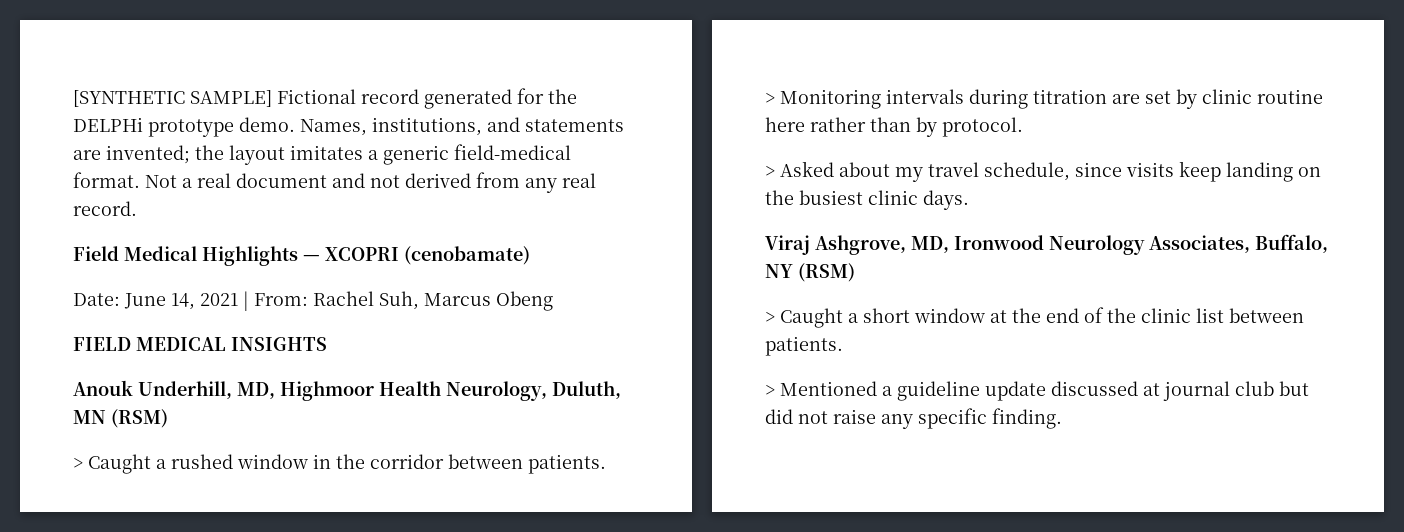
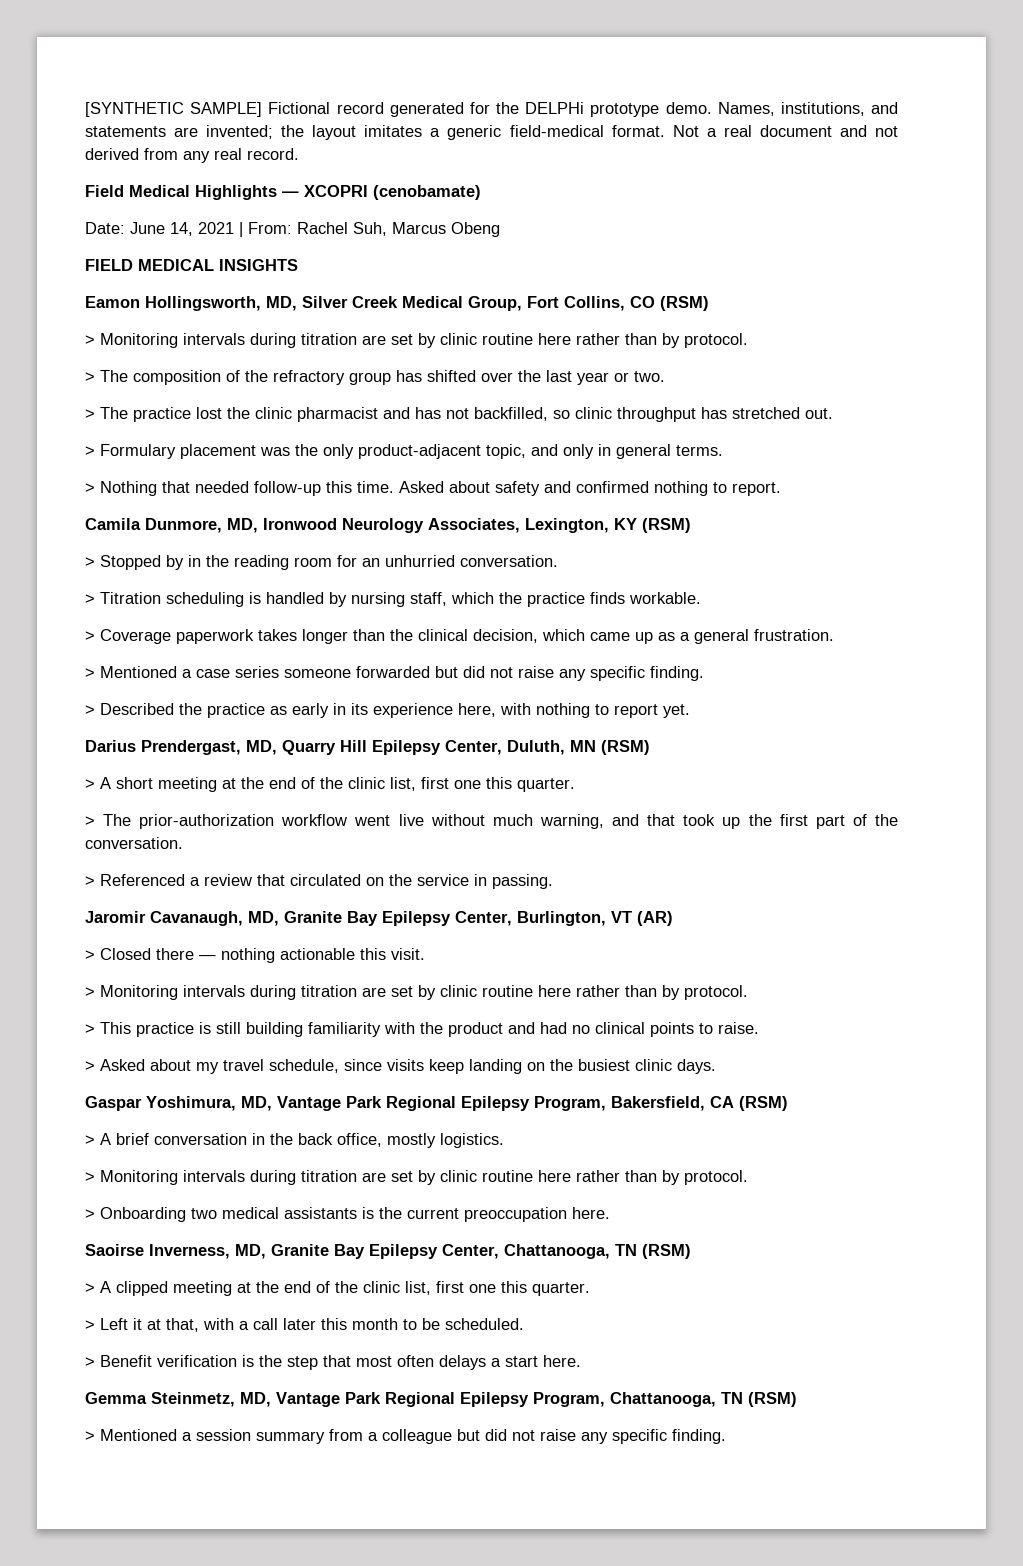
- Anouk Underhill, MD, Highmoor Health Neurology, Duluth, MN (RSM)
- > Caught a rushed window in the corridor between patients.
+ Eamon Hollingsworth, MD, Silver Creek Medical Group, Fort Collins, CO (RSM)
+ > The composition of the refractory group has shifted over the last year or two.
+ > The practice lost the clinic pharmacist and has not backfilled, so clinic throughput has stretched out.
+ > Formulary placement was the only product-adjacent topic, and only in general terms.
+ > Nothing that needed follow-up this time. Asked about safety and confirmed nothing to report.
+ Camila Dunmore, MD, Ironwood Neurology Associates, Lexington, KY (RSM)
+ > Stopped by in the reading room for an unhurried conversation.
+ > Titration scheduling is handled by nursing staff, which the practice finds workable.
+ > Coverage paperwork takes longer than the clinical decision, which came up as a general frustration.
+ > Mentioned a case series someone forwarded but did not raise any specific finding.
+ > Described the practice as early in its experience here, with nothing to report yet.
+ Darius Prendergast, MD, Quarry Hill Epilepsy Center, Duluth, MN (RSM)
+ > A short meeting at the end of the clinic list, first one this quarter.
+ > The prior-authorization workflow went live without much warning, and that took up the first part of the conversation.
+ > Referenced a review that circulated on the service in passing.
+ Jaromir Cavanaugh, MD, Granite Bay Epilepsy Center, Burlington, VT (AR)
+ > Closed there — nothing actionable this visit.
+ > Monitoring intervals during titration are set by clinic routine here rather than by protocol.
+ > This practice is still building familiarity with the product and had no clinical points to raise.
- Viraj Ashgrove, MD, Ironwood Neurology Associates, Buffalo, NY (RSM)
- > Caught a short window at the end of the clinic list between patients.
- > Mentioned a guideline update discussed at journal club but did not raise any specific finding.
+ Gaspar Yoshimura, MD, Vantage Park Regional Epilepsy Program, Bakersfield, CA (RSM)
+ > A brief conversation in the back office, mostly logistics.
+ > Monitoring intervals during titration are set by clinic routine here rather than by protocol.
+ > Onboarding two medical assistants is the current preoccupation here.
+ Saoirse Inverness, MD, Granite Bay Epilepsy Center, Chattanooga, TN (RSM)
+ > A clipped meeting at the end of the clinic list, first one this quarter.
+ > Left it at that, with a call later this month to be scheduled.
+ > Benefit verification is the step that most often delays a start here.
+ Gemma Steinmetz, MD, Vantage Park Regional Epilepsy Program, Chattanooga, TN (RSM)
+ > Mentioned a session summary from a colleague but did not raise any specific finding.

